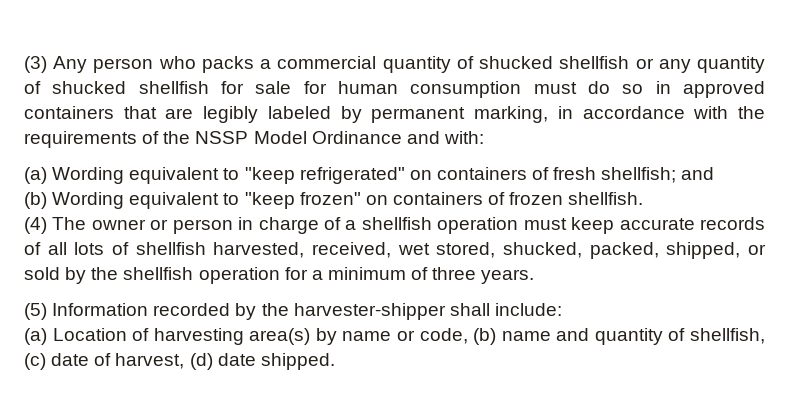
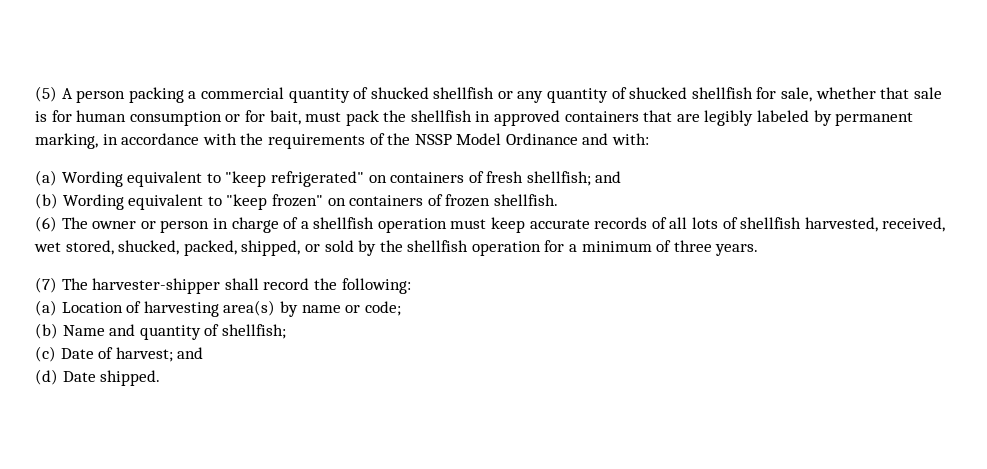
- (3) Any person who packs a commercial quantity of shucked shellfish or any quantity of shucked shellfish for sale for human consumption must do so in approved containers that are legibly labeled by permanent marking, in accordance with the requirements of the NSSP Model Ordinance and with:
+ (5) A person packing a commercial quantity of shucked shellfish or any quantity of shucked shellfish for sale, whether that sale is for human consumption or for bait, must pack the shellfish in approved containers that are legibly labeled by permanent marking, in accordance with the requirements of the NSSP Model Ordinance and with:
- (4) The owner or person in charge of a shellfish operation must keep accurate records of all lots of shellfish harvested, received, wet stored, shucked, packed, shipped, or sold by the shellfish operation for a minimum of three years.
+ (6) The owner or person in charge of a shellfish operation must keep accurate records of all lots of shellfish harvested, received, wet stored, shucked, packed, shipped, or sold by the shellfish operation for a minimum of three years.
- (5) Information recorded by the harvester-shipper shall include:
+ (7) The harvester-shipper shall record the following:
- (a) Location of harvesting area(s) by name or code, (b) name and quantity of shellfish, (c) date of harvest, (d) date shipped.
+ (a) Location of harvesting area(s) by name or code;
+ (b) Name and quantity of shellfish;
+ (c) Date of harvest; and
+ (d) Date shipped.

